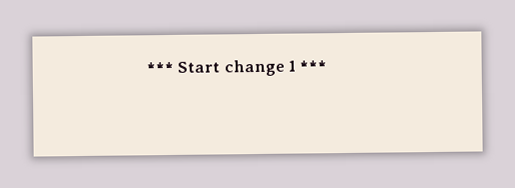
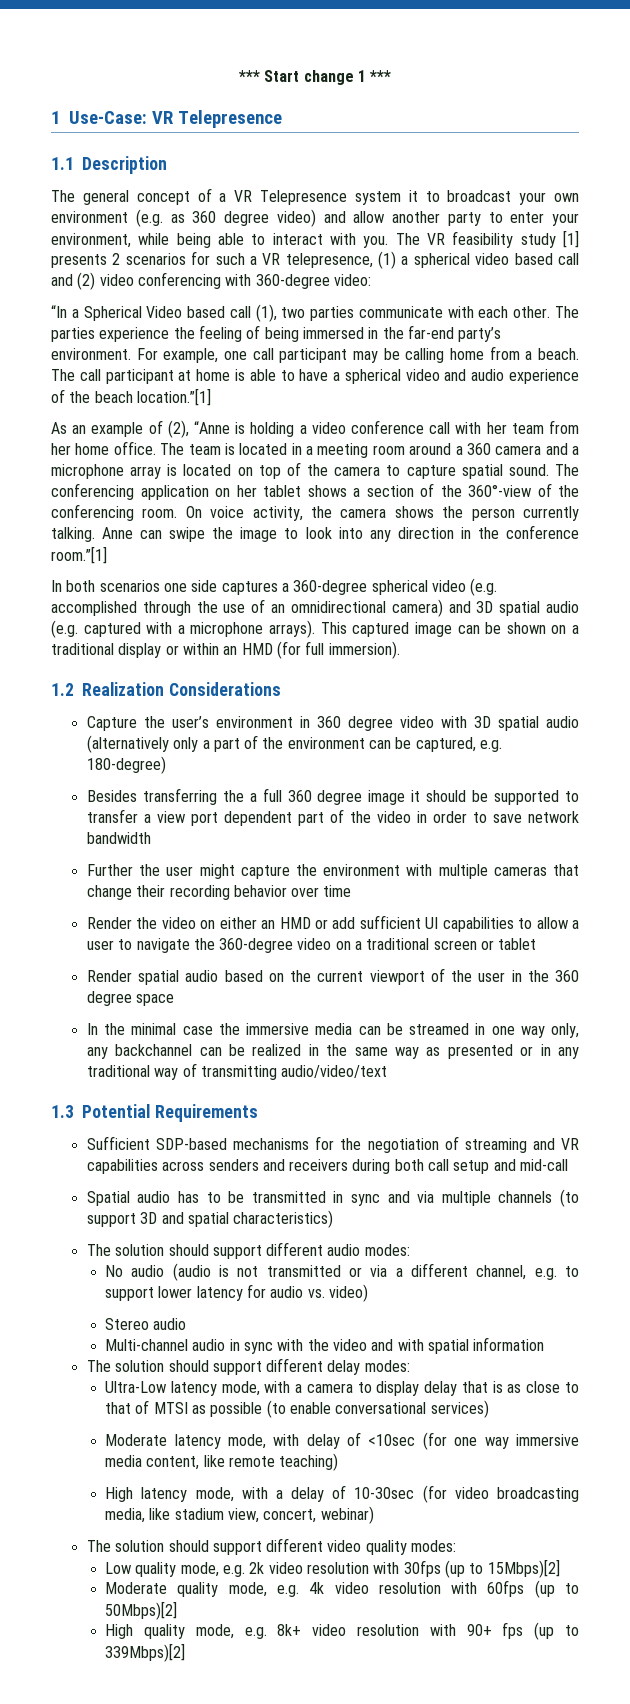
+ 1 Use-Case: VR Telepresence
+ 1.1 Description
+ The general concept of a VR Telepresence system it to broadcast your own environment (e.g. as 360 degree video) and allow another party to enter your environment, while being able to interact with you. The VR feasibility study [1] presents 2 scenarios for such a VR telepresence, (1) a spherical video based call and (2) video conferencing with 360-degree video:
+ “In a Spherical Video based call (1), two parties communicate with each other. The parties experience the feeling of being immersed in the far-end party’s environment. For example, one call participant may be calling home from a beach. The call participant at home is able to have a spherical video and audio experience of the beach location.”[1]
+ As an example of (2), “Anne is holding a video conference call with her team from her home office. The team is located in a meeting room around a 360 camera and a microphone array is located on top of the camera to capture spatial sound. The conferencing application on her tablet shows a section of the 360°-view of the conferencing room. On voice activity, the camera shows the person currently talking. Anne can swipe the image to look into any direction in the conference room.”[1]
+ In both scenarios one side captures a 360-degree spherical video (e.g. accomplished through the use of an omnidirectional camera) and 3D spatial audio (e.g. captured with a microphone arrays). This captured image can be shown on a traditional display or within an HMD (for full immersion).
+ 1.2 Realization Considerations
+ Capture the user’s environment in 360 degree video with 3D spatial audio (alternatively only a part of the environment can be captured, e.g. 180-degree)
+ Besides transferring the a full 360 degree image it should be supported to transfer a view port dependent part of the video in order to save network bandwidth
+ Further the user might capture the environment with multiple cameras that change their recording behavior over time
+ Render the video on either an HMD or add sufficient UI capabilities to allow a user to navigate the 360-degree video on a traditional screen or tablet
+ Render spatial audio based on the current viewport of the user in the 360 degree space
+ In the minimal case the immersive media can be streamed in one way only, any backchannel can be realized in the same way as presented or in any traditional way of transmitting audio/video/text
+ 1.3 Potential Requirements
+ Sufficient SDP-based mechanisms for the negotiation of streaming and VR capabilities across senders and receivers during both call setup and mid-call
+ Spatial audio has to be transmitted in sync and via multiple channels (to support 3D and spatial characteristics)
+ The solution should support different audio modes:
+ No audio (audio is not transmitted or via a different channel, e.g. to support lower latency for audio vs. video)
+ Stereo audio
+ Multi-channel audio in sync with the video and with spatial information
+ The solution should support different delay modes:
+ Ultra-Low latency mode, with a camera to display delay that is as close to that of MTSI as possible (to enable conversational services)
+ Moderate latency mode, with delay of <10sec (for one way immersive media content, like remote teaching)
+ High latency mode, with a delay of 10-30sec (for video broadcasting media, like stadium view, concert, webinar)
+ The solution should support different video quality modes:
+ Low quality mode, e.g. 2k video resolution with 30fps (up to 15Mbps)[2]
+ Moderate quality mode, e.g. 4k video resolution with 60fps (up to 50Mbps)[2]
+ High quality mode, e.g. 8k+ video resolution with 90+ fps (up to 339Mbps)[2]

